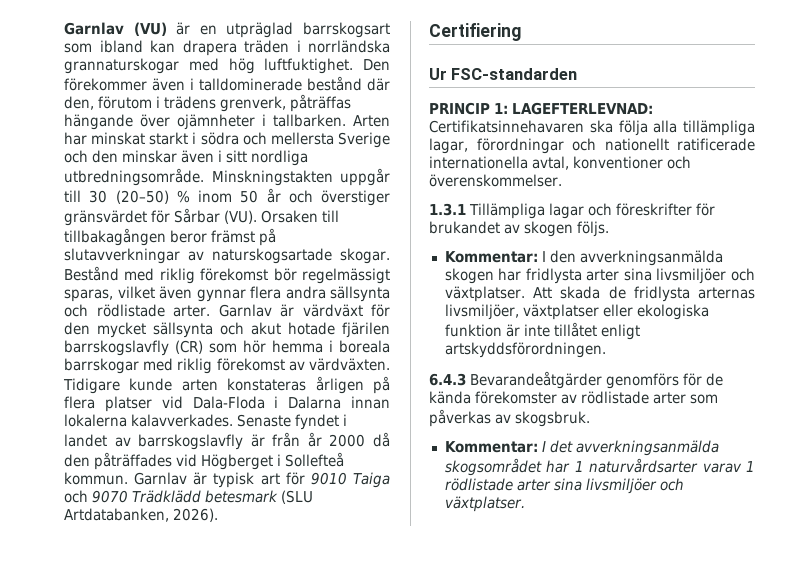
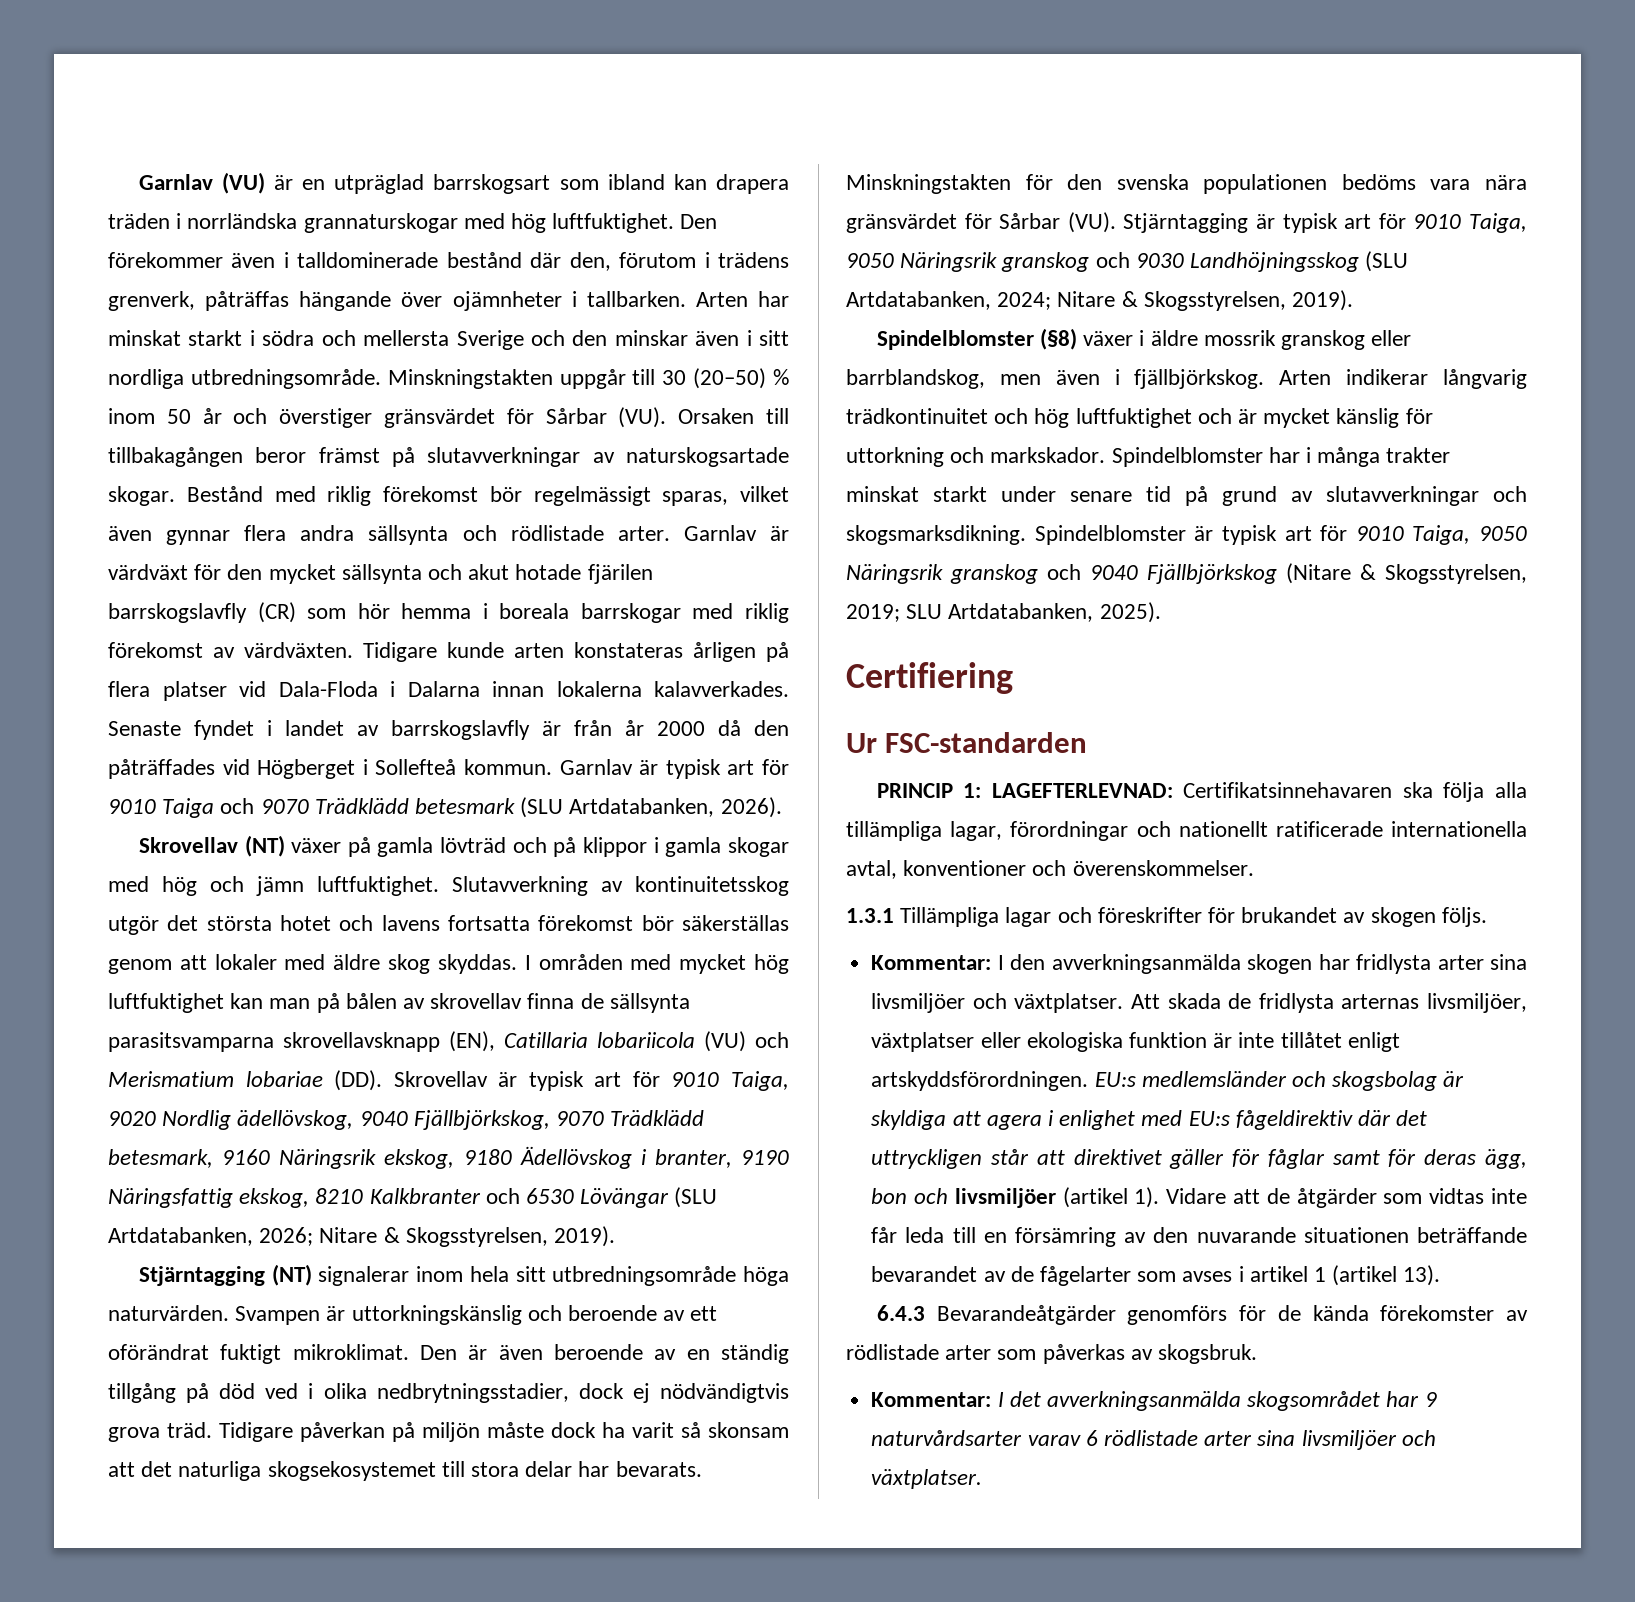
+ Skrovellav (NT) växer på gamla lövträd och på klippor i gamla skogar med hög och jämn luftfuktighet. Slutavverkning av kontinuitetsskog utgör det största hotet och lavens fortsatta förekomst bör säkerställas genom att lokaler med äldre skog skyddas. I områden med mycket hög luftfuktighet kan man på bålen av skrovellav finna de sällsynta parasitsvamparna skrovellavsknapp (EN), Catillaria lobariicola (VU) och Merismatium lobariae (DD). Skrovellav är typisk art för 9010 Taiga, 9020 Nordlig ädellövskog, 9040 Fjällbjörkskog, 9070 Trädklädd betesmark, 9160 Näringsrik ekskog, 9180 Ädellövskog i branter, 9190 Näringsfattig ekskog, 8210 Kalkbranter och 6530 Lövängar (SLU Artdatabanken, 2026; Nitare & Skogsstyrelsen, 2019).
+ Stjärntagging (NT) signalerar inom hela sitt utbredningsområde höga naturvärden. Svampen är uttorkningskänslig och beroende av ett oförändrat fuktigt mikroklimat. Den är även beroende av en ständig tillgång på död ved i olika nedbrytningsstadier, dock ej nödvändigtvis grova träd. Tidigare påverkan på miljön måste dock ha varit så skonsam att det naturliga skogsekosystemet till stora delar har bevarats. Minskningstakten för den svenska populationen bedöms vara nära gränsvärdet för Sårbar (VU). Stjärntagging är typisk art för 9010 Taiga, 9050 Näringsrik granskog och 9030 Landhöjningsskog (SLU Artdatabanken, 2024; Nitare & Skogsstyrelsen, 2019).
+ Spindelblomster (§8) växer i äldre mossrik granskog eller barrblandskog, men även i fjällbjörkskog. Arten indikerar långvarig trädkontinuitet och hög luftfuktighet och är mycket känslig för uttorkning och markskador. Spindelblomster har i många trakter minskat starkt under senare tid på grund av slutavverkningar och skogsmarksdikning. Spindelblomster är typisk art för 9010 Taiga, 9050 Näringsrik granskog och 9040 Fjällbjörkskog (Nitare & Skogsstyrelsen, 2019; SLU Artdatabanken, 2025).
+ EU:s medlemsländer och skogsbolag är skyldiga att agera i enlighet med EU:s fågeldirektiv där det uttryckligen står att direktivet gäller för fåglar samt för deras ägg, bon och livsmiljöer (artikel 1). Vidare att de åtgärder som vidtas inte får leda till en försämring av den nuvarande situationen beträffande bevarandet av de fågelarter som avses i artikel 1 (artikel 13).
- Kommentar: I det avverkningsanmälda skogsområdet har 1 naturvårdsarter varav 1 rödlistade arter sina livsmiljöer och växtplatser.
+ Kommentar: I det avverkningsanmälda skogsområdet har 9 naturvårdsarter varav 6 rödlistade arter sina livsmiljöer och växtplatser.

